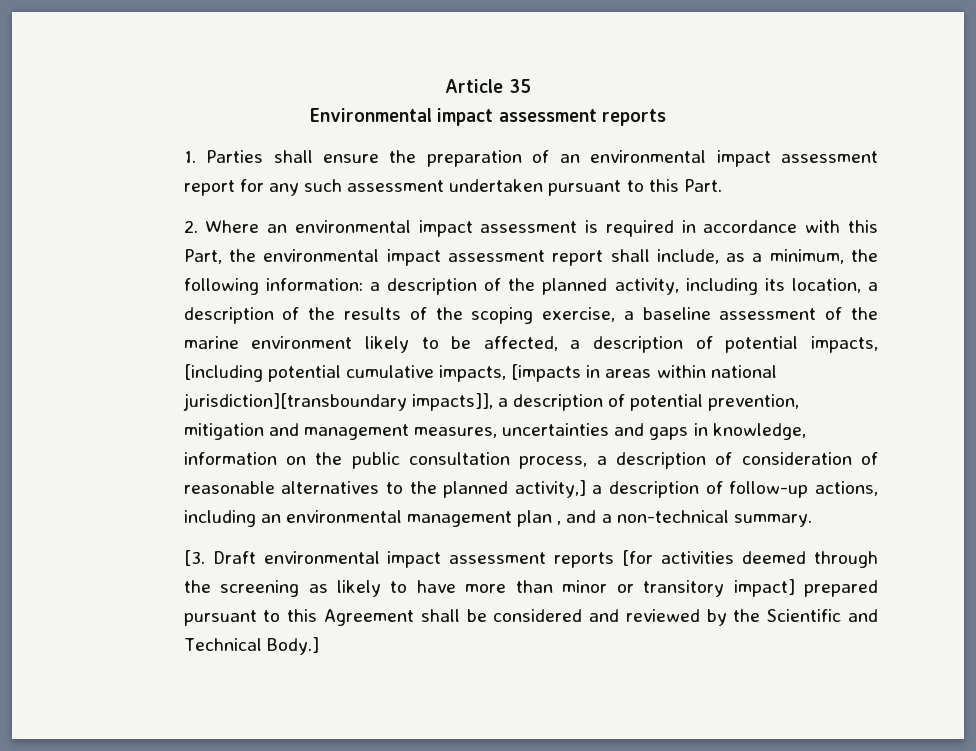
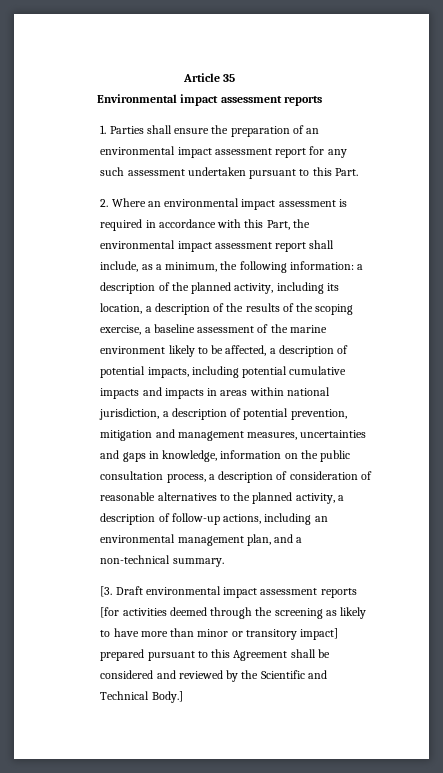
- a description of the planned activity, including its location, a description of the results of the scoping exercise, a baseline assessment of the marine environment likely to be affected, a description of potential impacts, [including potential cumulative impacts, [impacts in areas within national jurisdiction][transboundary impacts]], a description of potential prevention, mitigation and management measures, uncertainties and gaps in knowledge, information on the public consultation process, a description of consideration of reasonable alternatives to the planned activity,] a description of follow-up actions, including an environmental management plan , and a non-technical summary.
+ a description of the planned activity, including its location, a description of the results of the scoping exercise, a baseline assessment of the marine environment likely to be affected, a description of potential impacts, including potential cumulative impacts and impacts in areas within national jurisdiction, a description of potential prevention, mitigation and management measures, uncertainties and gaps in knowledge, information on the public consultation process, a description of consideration of reasonable alternatives to the planned activity, a description of follow-up actions, including an environmental management plan, and a non-technical summary.

